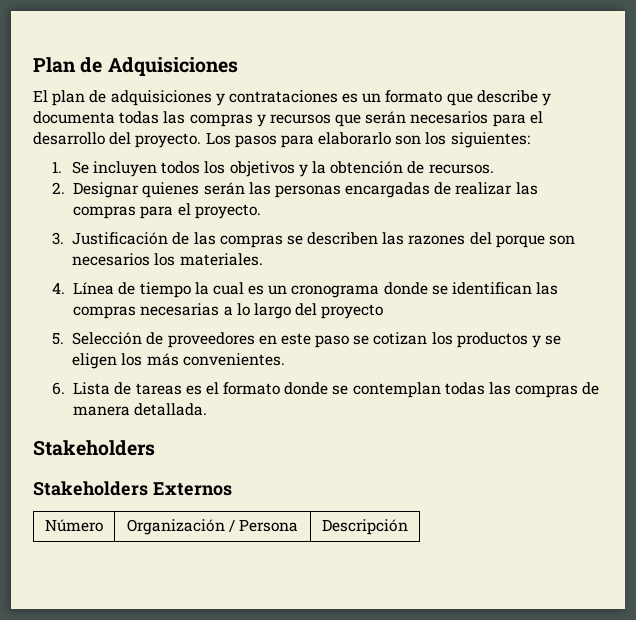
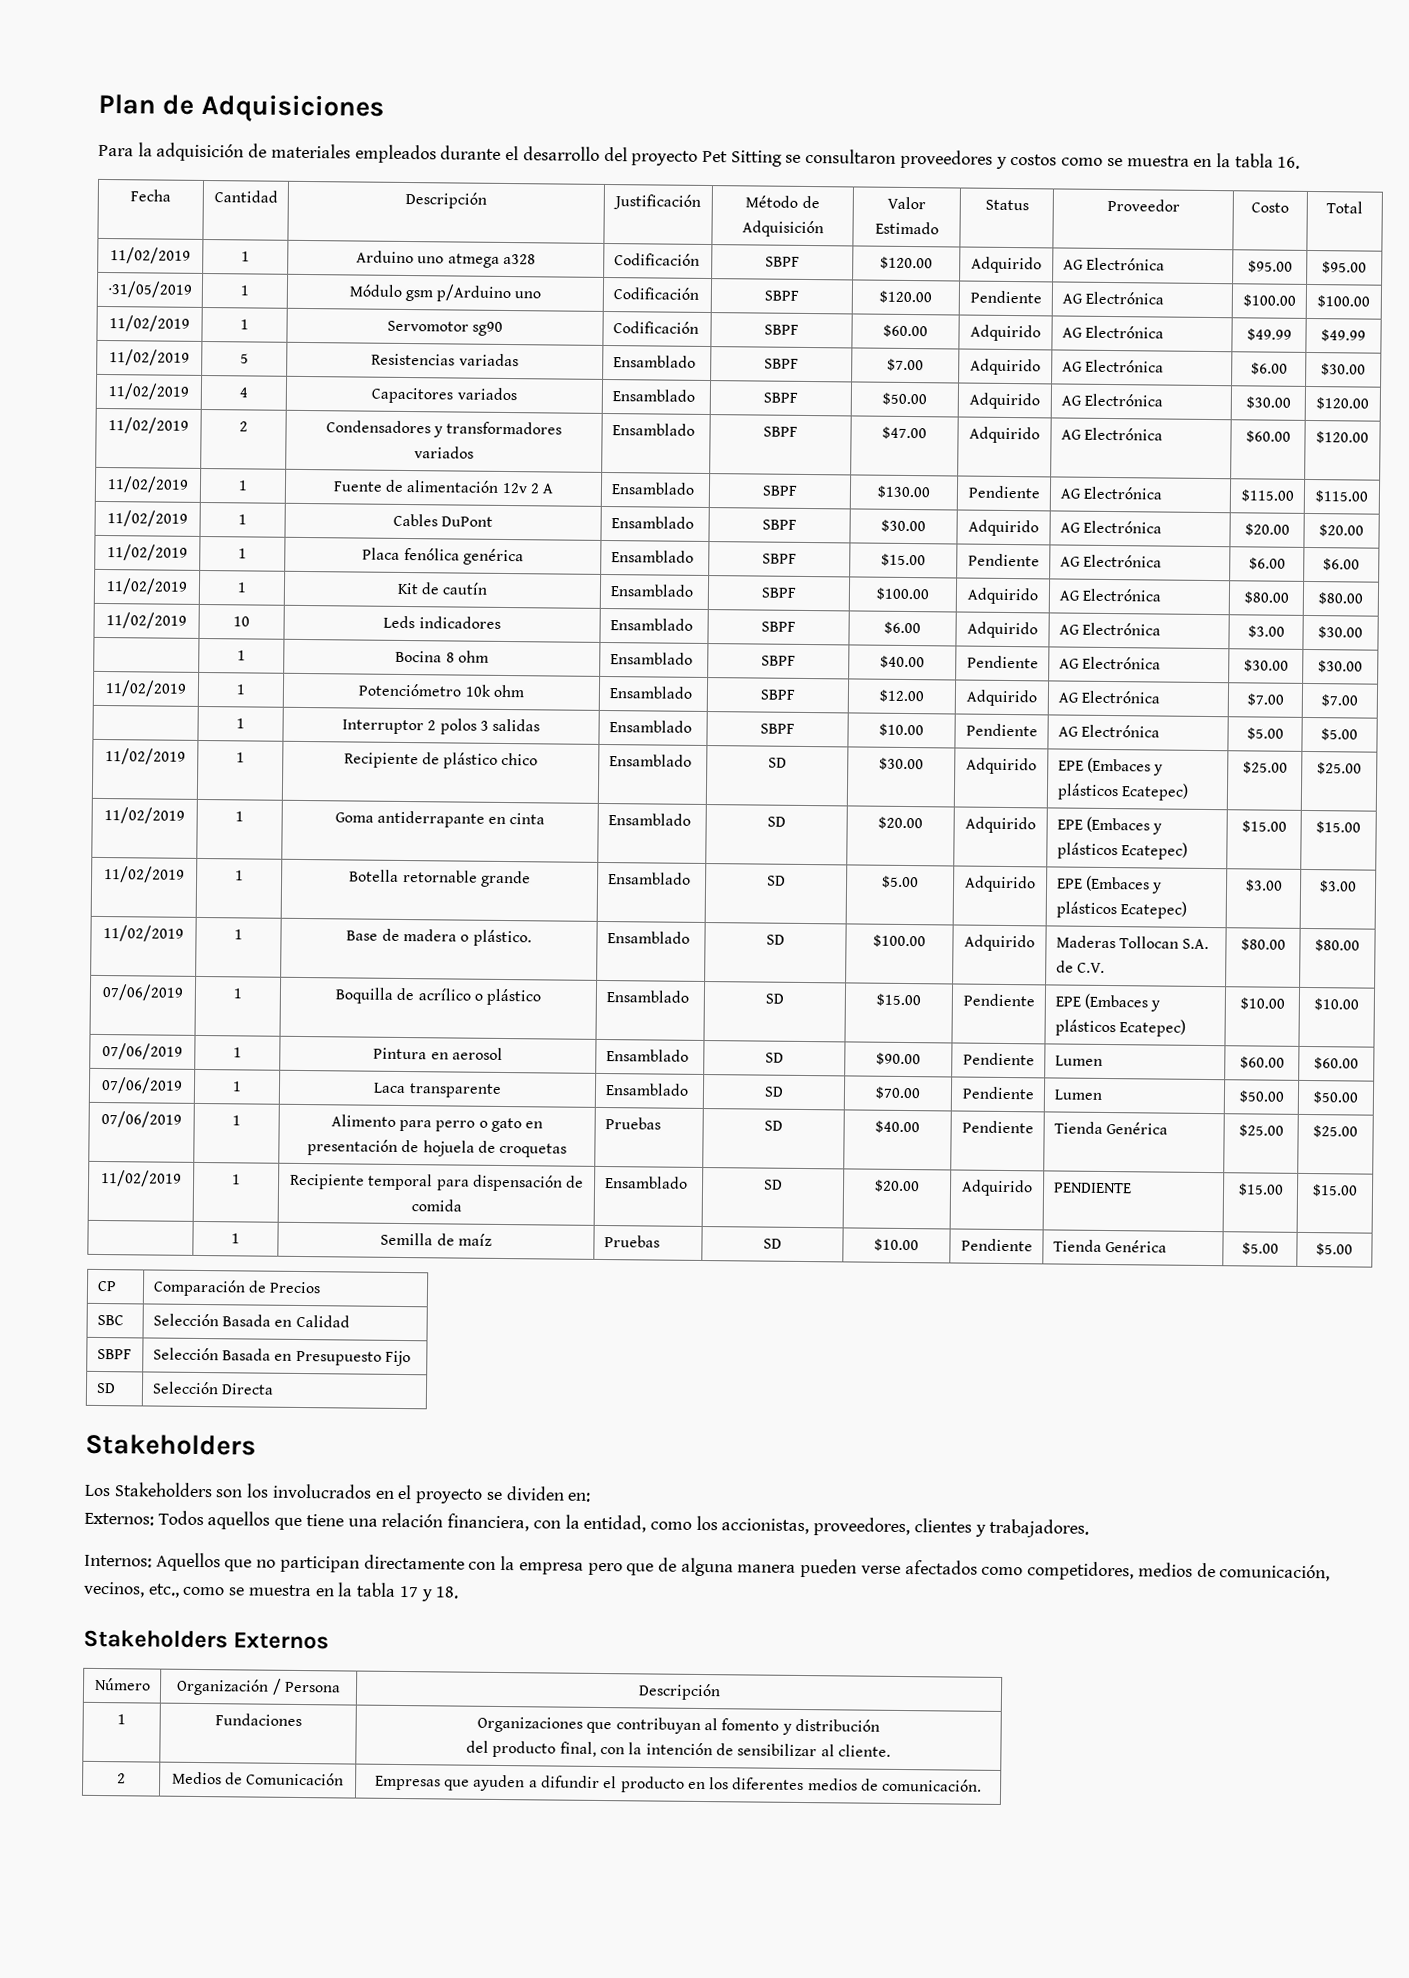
- El plan de adquisiciones y contrataciones es un formato que describe y documenta todas las compras y recursos que serán necesarios para el desarrollo del proyecto. Los pasos para elaborarlo son los siguientes:
- 1. Se incluyen todos los objetivos y la obtención de recursos.
- 2. Designar quienes serán las personas encargadas de realizar las compras para el proyecto.
- 3. Justificación de las compras se describen las razones del porque son necesarios los materiales.
- 4. Línea de tiempo la cual es un cronograma donde se identifican las compras necesarias a lo largo del proyecto
- 5. Selección de proveedores en este paso se cotizan los productos y se eligen los más convenientes.
- 6. Lista de tareas es el formato donde se contemplan todas las compras de manera detallada.
+ Para la adquisición de materiales empleados durante el desarrollo del proyecto Pet Sitting se consultaron proveedores y costos como se muestra en la tabla 16.
+ Fecha | Cantidad | Descripción | Justificación | Método de Adquisición | Valor Estimado | Status | Proveedor | Costo | Total
+ 11/02/2019 | 1 | Arduino uno atmega a328 | Codificación | SBPF | $120.00 | Adquirido | AG Electrónica | $95.00 | $95.00
+ ·31/05/2019 | 1 | Módulo gsm p/Arduino uno | Codificación | SBPF | $120.00 | Pendiente | AG Electrónica | $100.00 | $100.00
+ 11/02/2019 | 1 | Servomotor sg90 | Codificación | SBPF | $60.00 | Adquirido | AG Electrónica | $49.99 | $49.99
+ 11/02/2019 | 5 | Resistencias variadas | Ensamblado | SBPF | $7.00 | Adquirido | AG Electrónica | $6.00 | $30.00
+ 11/02/2019 | 4 | Capacitores variados | Ensamblado | SBPF | $50.00 | Adquirido | AG Electrónica | $30.00 | $120.00
+ 11/02/2019 | 2 | Condensadores y transformadores variados | Ensamblado | SBPF | $47.00 | Adquirido | AG Electrónica | $60.00 | $120.00
+ 11/02/2019 | 1 | Fuente de alimentación 12v 2 A | Ensamblado | SBPF | $130.00 | Pendiente | AG Electrónica | $115.00 | $115.00
+ 11/02/2019 | 1 | Cables DuPont | Ensamblado | SBPF | $30.00 | Adquirido | AG Electrónica | $20.00 | $20.00
+ 11/02/2019 | 1 | Placa fenólica genérica | Ensamblado | SBPF | $15.00 | Pendiente | AG Electrónica | $6.00 | $6.00
+ 11/02/2019 | 1 | Kit de cautín | Ensamblado | SBPF | $100.00 | Adquirido | AG Electrónica | $80.00 | $80.00
+ 11/02/2019 | 10 | Leds indicadores | Ensamblado | SBPF | $6.00 | Adquirido | AG Electrónica | $3.00 | $30.00
+ | 1 | Bocina 8 ohm | Ensamblado | SBPF | $40.00 | Pendiente | AG Electrónica | $30.00 | $30.00
+ 11/02/2019 | 1 | Potenciómetro 10k ohm | Ensamblado | SBPF | $12.00 | Adquirido | AG Electrónica | $7.00 | $7.00
+ | 1 | Interruptor 2 polos 3 salidas | Ensamblado | SBPF | $10.00 | Pendiente | AG Electrónica | $5.00 | $5.00
+ 11/02/2019 | 1 | Recipiente de plástico chico | Ensamblado | SD | $30.00 | Adquirido | EPE (Embaces y plásticos Ecatepec) | $25.00 | $25.00
+ 11/02/2019 | 1 | Goma antiderrapante en cinta | Ensamblado | SD | $20.00 | Adquirido | EPE (Embaces y plásticos Ecatepec) | $15.00 | $15.00
+ 11/02/2019 | 1 | Botella retornable grande | Ensamblado | SD | $5.00 | Adquirido | EPE (Embaces y plásticos Ecatepec) | $3.00 | $3.00
+ 11/02/2019 | 1 | Base de madera o plástico. | Ensamblado | SD | $100.00 | Adquirido | Maderas Tollocan S.A. de C.V. | $80.00 | $80.00
+ 07/06/2019 | 1 | Boquilla de acrílico o plástico | Ensamblado | SD | $15.00 | Pendiente | EPE (Embaces y plásticos Ecatepec) | $10.00 | $10.00
+ 07/06/2019 | 1 | Pintura en aerosol | Ensamblado | SD | $90.00 | Pendiente | Lumen | $60.00 | $60.00
+ 07/06/2019 | 1 | Laca transparente | Ensamblado | SD | $70.00 | Pendiente | Lumen | $50.00 | $50.00
+ 07/06/2019 | 1 | Alimento para perro o gato en presentación de hojuela de croquetas | Pruebas | SD | $40.00 | Pendiente | Tienda Genérica | $25.00 | $25.00
+ 11/02/2019 | 1 | Recipiente temporal para dispensación de comida | Ensamblado | SD | $20.00 | Adquirido | PENDIENTE | $15.00 | $15.00
+ | 1 | Semilla de maíz | Pruebas | SD | $10.00 | Pendiente | Tienda Genérica | $5.00 | $5.00
+ CP | Comparación de Precios
+ SBC | Selección Basada en Calidad
+ SBPF | Selección Basada en Presupuesto Fijo
+ SD | Selección Directa
  Stakeholders
+ Los Stakeholders son los involucrados en el proyecto se dividen en:
+ Externos: Todos aquellos que tiene una relación financiera, con la entidad, como los accionistas, proveedores, clientes y trabajadores.
+ Internos: Aquellos que no participan directamente con la empresa pero que de alguna manera pueden verse afectados como competidores, medios de comunicación, vecinos, etc., como se muestra en la tabla 17 y 18.
+ 1 | Fundaciones | Organizaciones que contribuyan al fomento y distribución
+ del producto final, con la intención de sensibilizar al cliente.
+ 2 | Medios de Comunicación | Empresas que ayuden a difundir el producto en los diferentes medios de comunicación.

